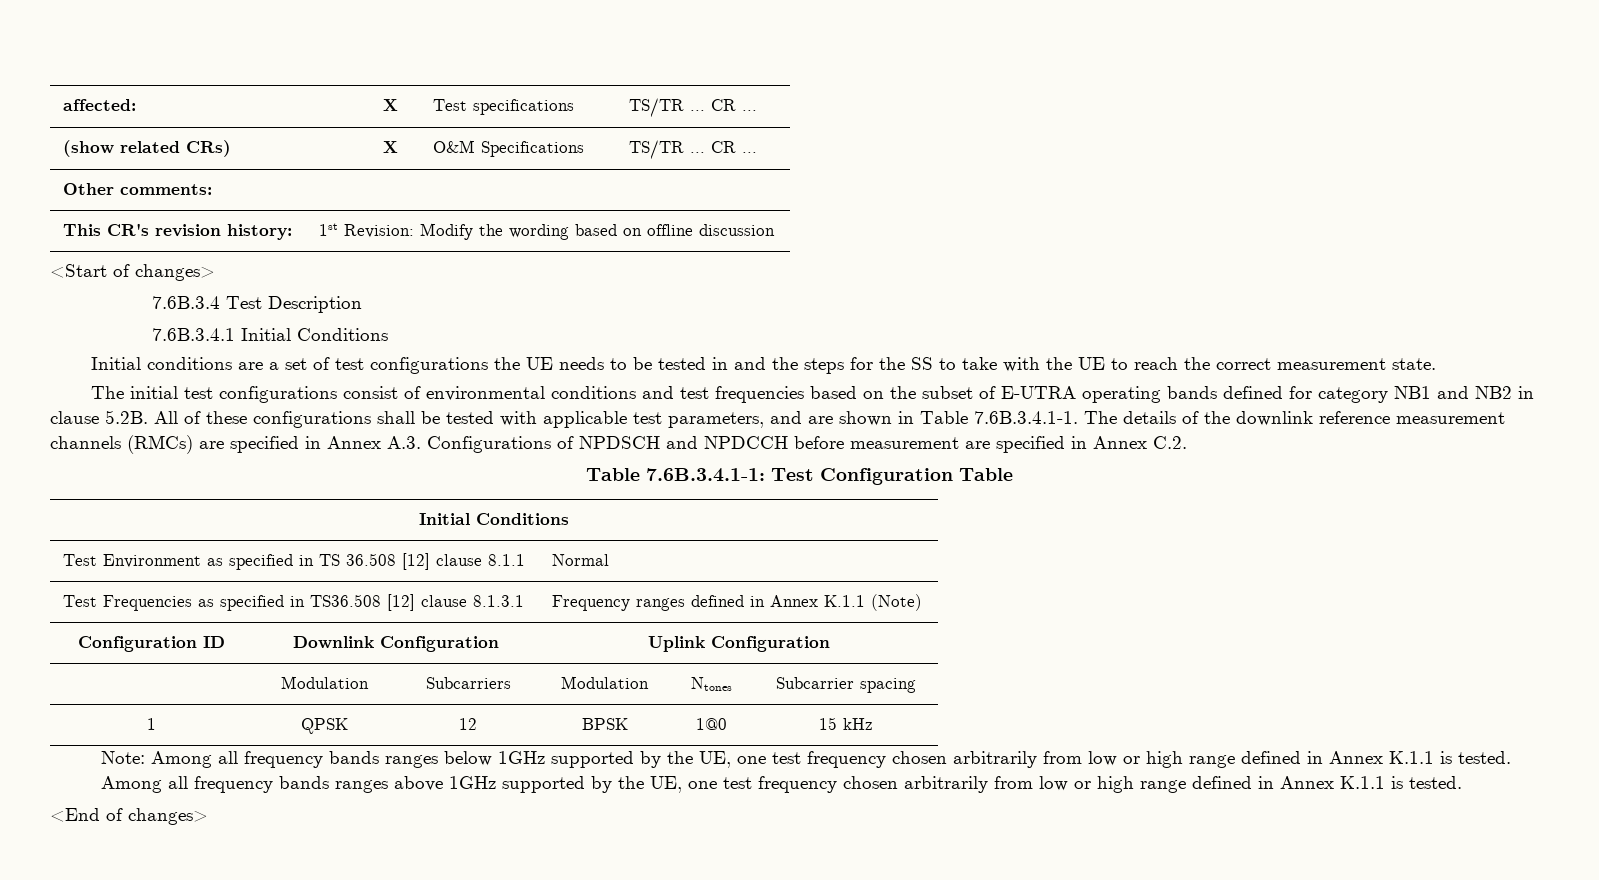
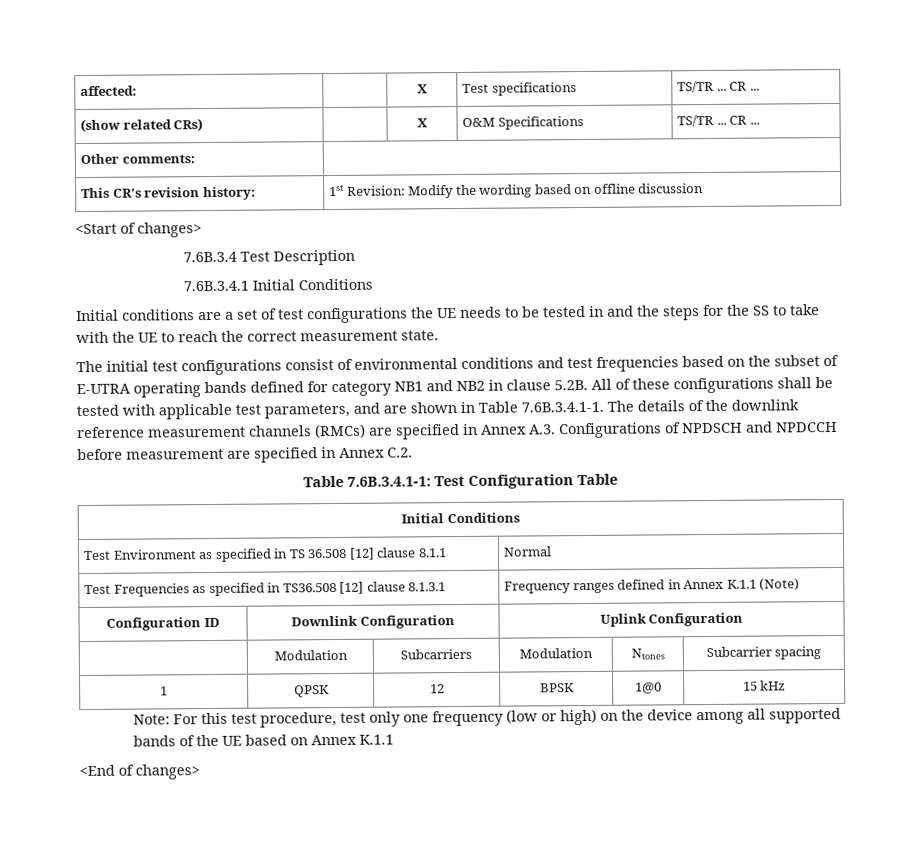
- Note: Among all frequency bands ranges below 1GHz supported by the UE, one test frequency chosen arbitrarily from low or high range defined in Annex K.1.1 is tested. Among all frequency bands ranges above 1GHz supported by the UE, one test frequency chosen arbitrarily from low or high range defined in Annex K.1.1 is tested.
+ Note: For this test procedure, test only one frequency (low or high) on the device among all supported bands of the UE based on Annex K.1.1

